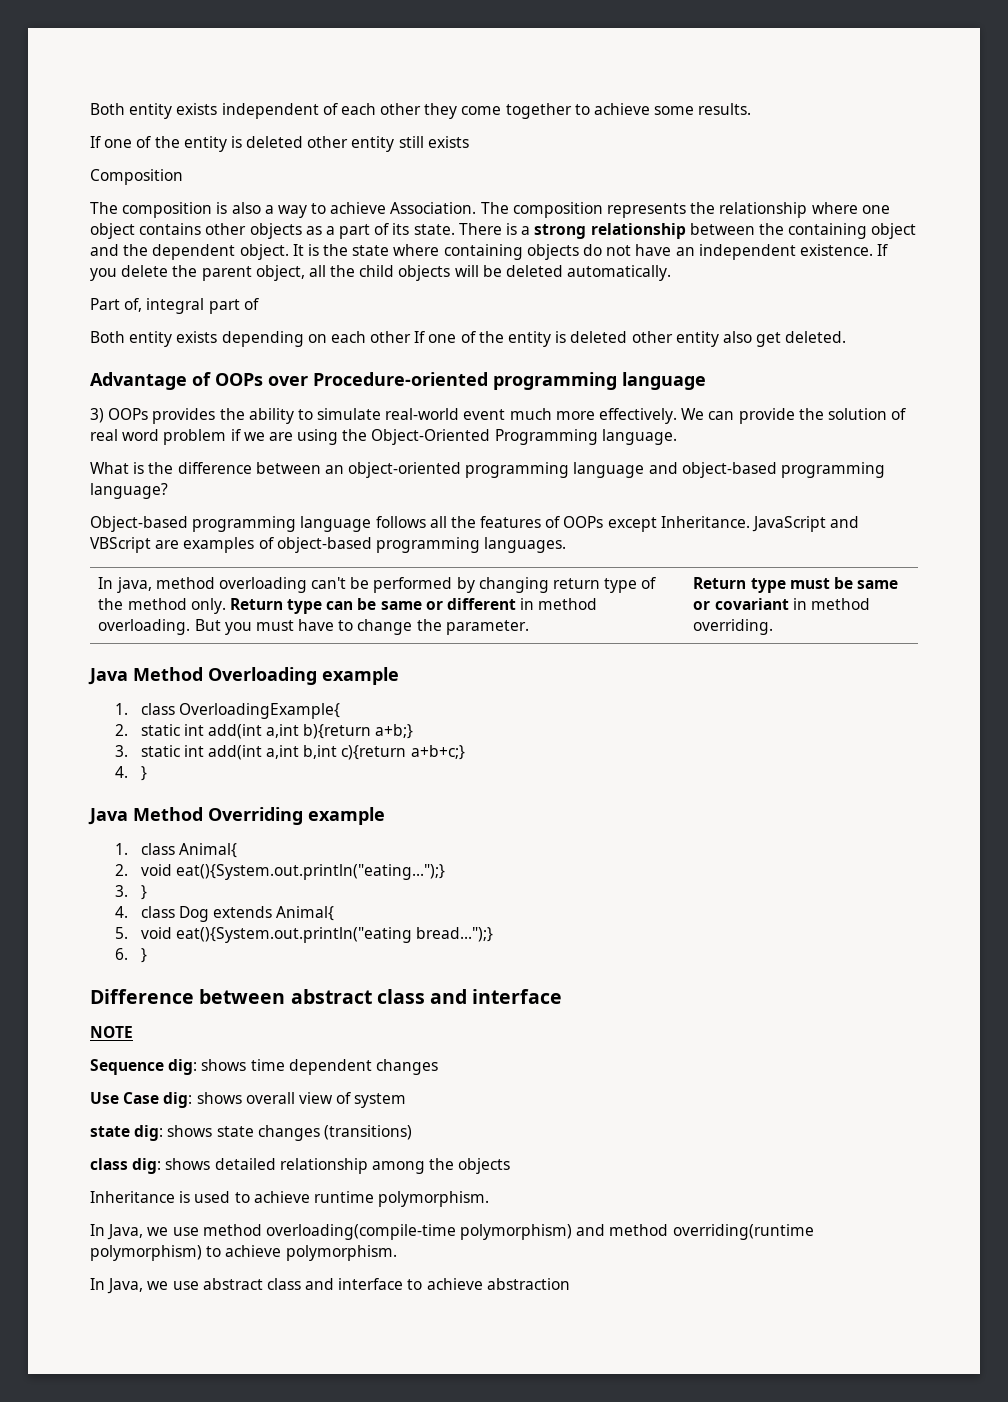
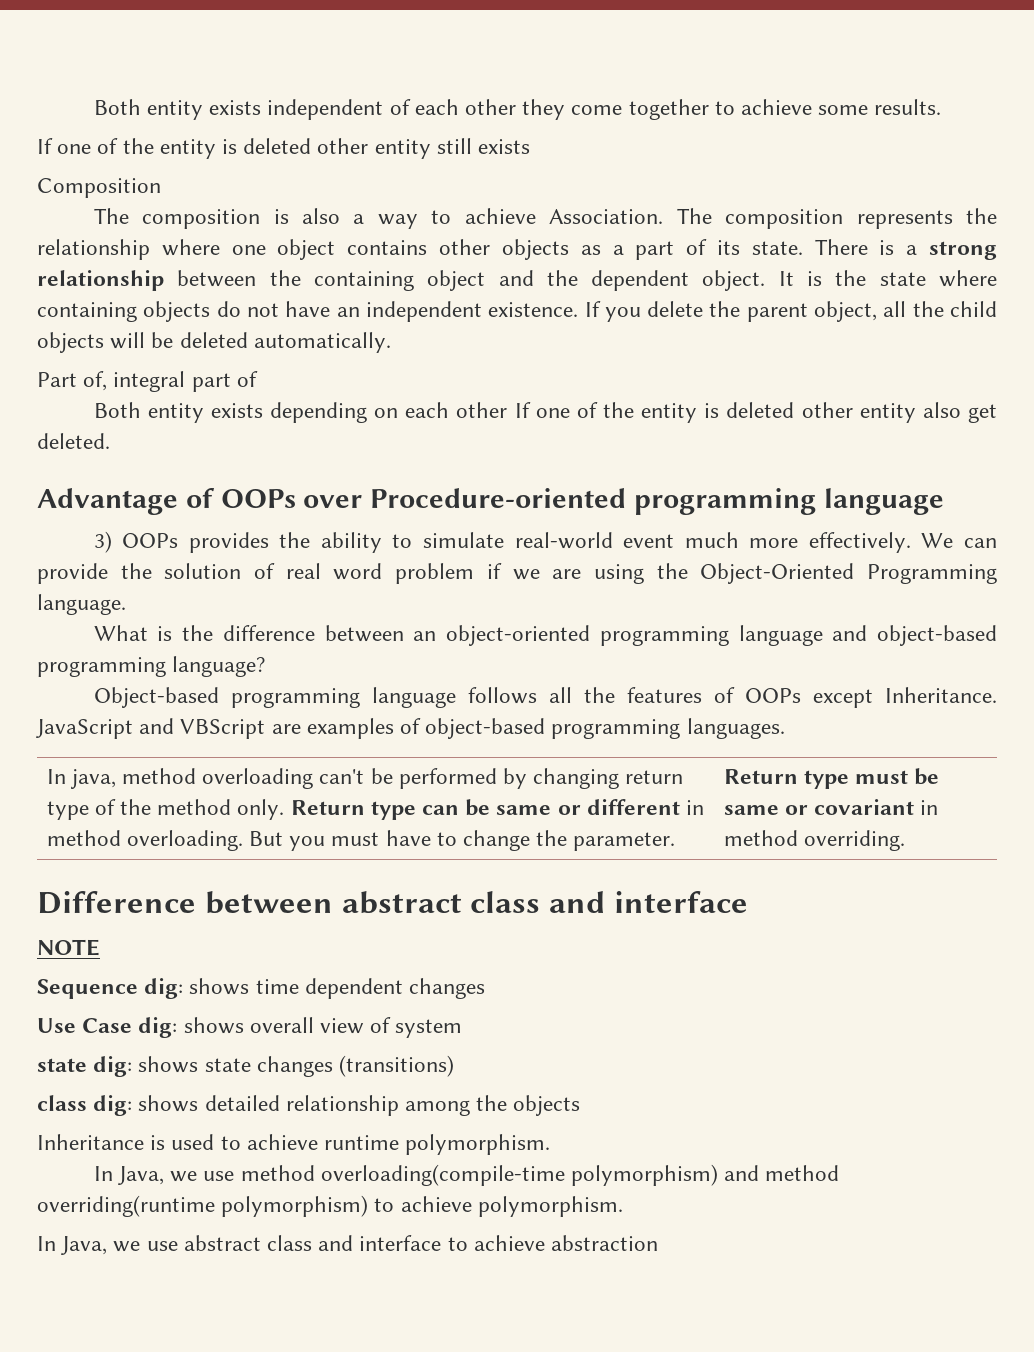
- Java Method Overloading example
- 1. class OverloadingExample{
- 2. static int add(int a,int b){return a+b;}
- 3. static int add(int a,int b,int c){return a+b+c;}
- 4. }
- Java Method Overriding example
- 1. class Animal{
- 2. void eat(){System.out.println("eating...");}
- 3. }
- 4. class Dog extends Animal{
- 5. void eat(){System.out.println("eating bread...");}
- 6. }

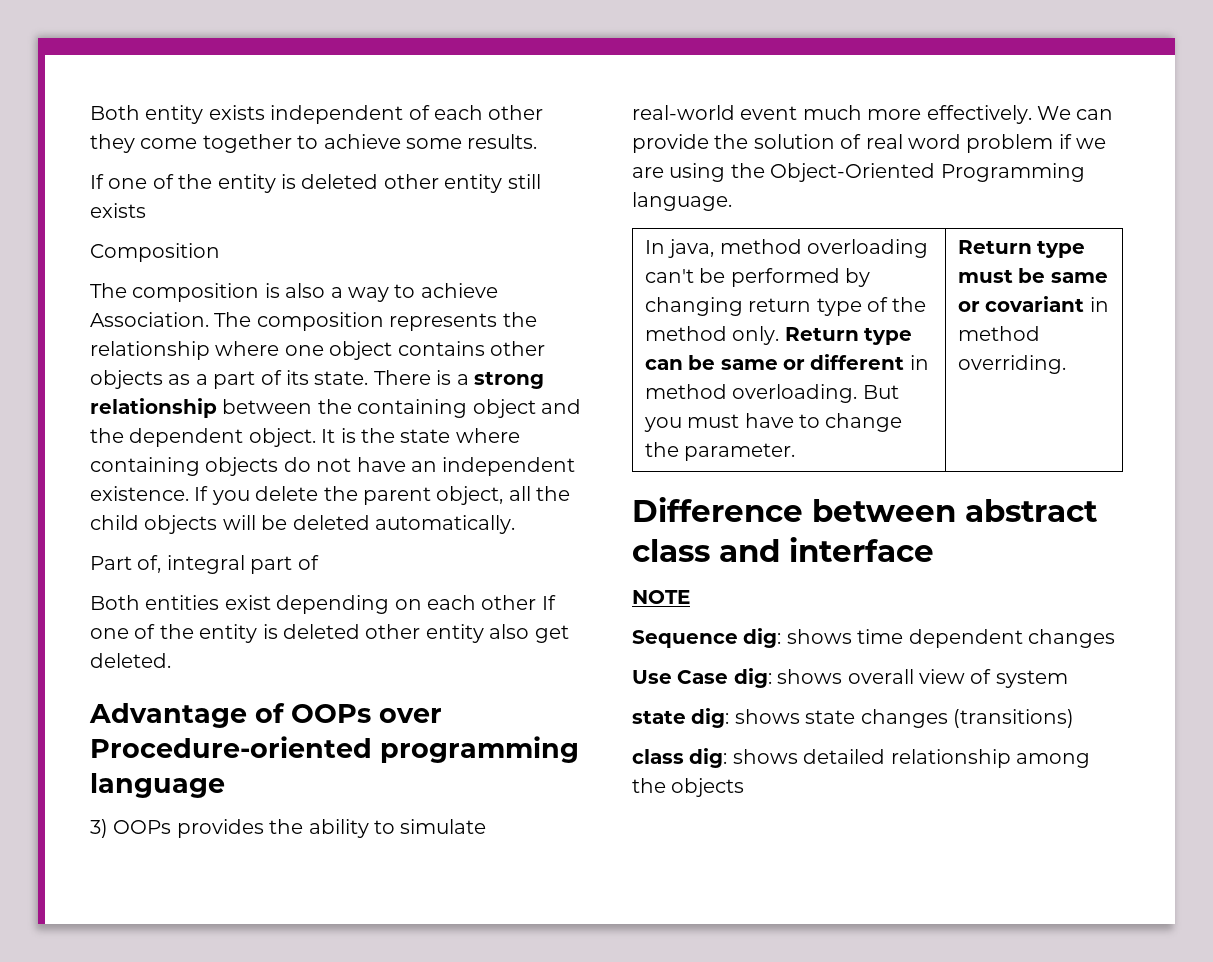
- Both entity exists depending on each other If one of the entity is deleted other entity also get deleted.
+ Both entities exist depending on each other If one of the entity is deleted other entity also get deleted.
- What is the difference between an object-oriented programming language and object-based programming language?
- Object-based programming language follows all the features of OOPs except Inheritance. JavaScript and VBScript are examples of object-based programming languages.
- Inheritance is used to achieve runtime polymorphism.
- In Java, we use method overloading(compile-time polymorphism) and method overriding(runtime polymorphism) to achieve polymorphism.
- In Java, we use abstract class and interface to achieve abstraction

